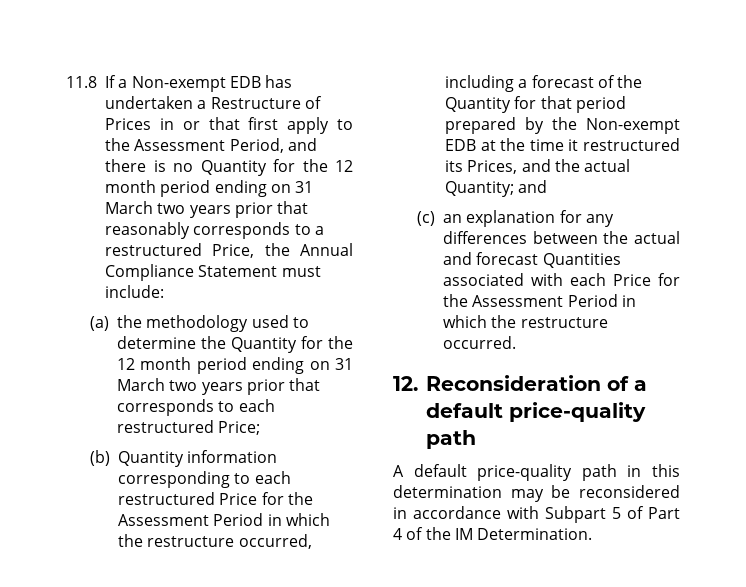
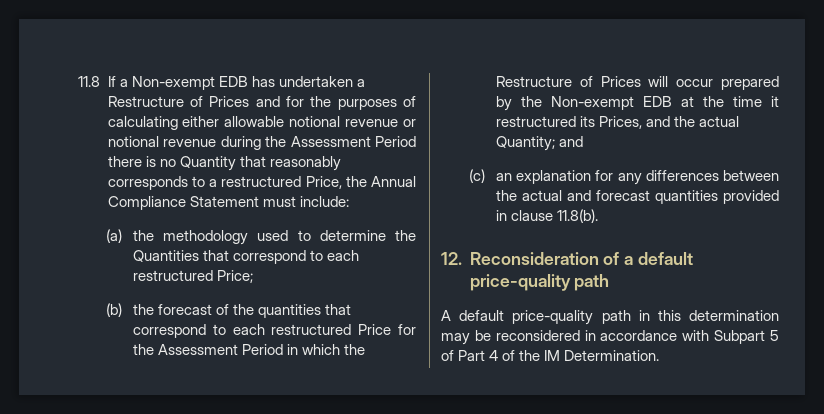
- 11.8 If a Non-exempt EDB has undertaken a Restructure of Prices in or that first apply to the Assessment Period, and there is no Quantity for the 12 month period ending on 31 March two years prior that reasonably corresponds to a restructured Price, the Annual Compliance Statement must include:
+ 11.8 If a Non-exempt EDB has undertaken a Restructure of Prices and for the purposes of calculating either allowable notional revenue or notional revenue during the Assessment Period there is no Quantity that reasonably corresponds to a restructured Price, the Annual Compliance Statement must include:
- (a) the methodology used to determine the Quantity for the 12 month period ending on 31 March two years prior that corresponds to each restructured Price;
+ (a) the methodology used to determine the Quantities that correspond to each restructured Price;
- (b) Quantity information corresponding to each restructured Price for the Assessment Period in which the restructure occurred, including a forecast of the Quantity for that period prepared by the Non-exempt EDB at the time it restructured its Prices, and the actual Quantity; and
+ (b) the forecast of the quantities that correspond to each restructured Price for the Assessment Period in which the Restructure of Prices will occur prepared by the Non-exempt EDB at the time it restructured its Prices, and the actual Quantity; and
- (c) an explanation for any differences between the actual and forecast Quantities associated with each Price for the Assessment Period in which the restructure occurred.
+ (c) an explanation for any differences between the actual and forecast quantities provided in clause 11.8(b).

